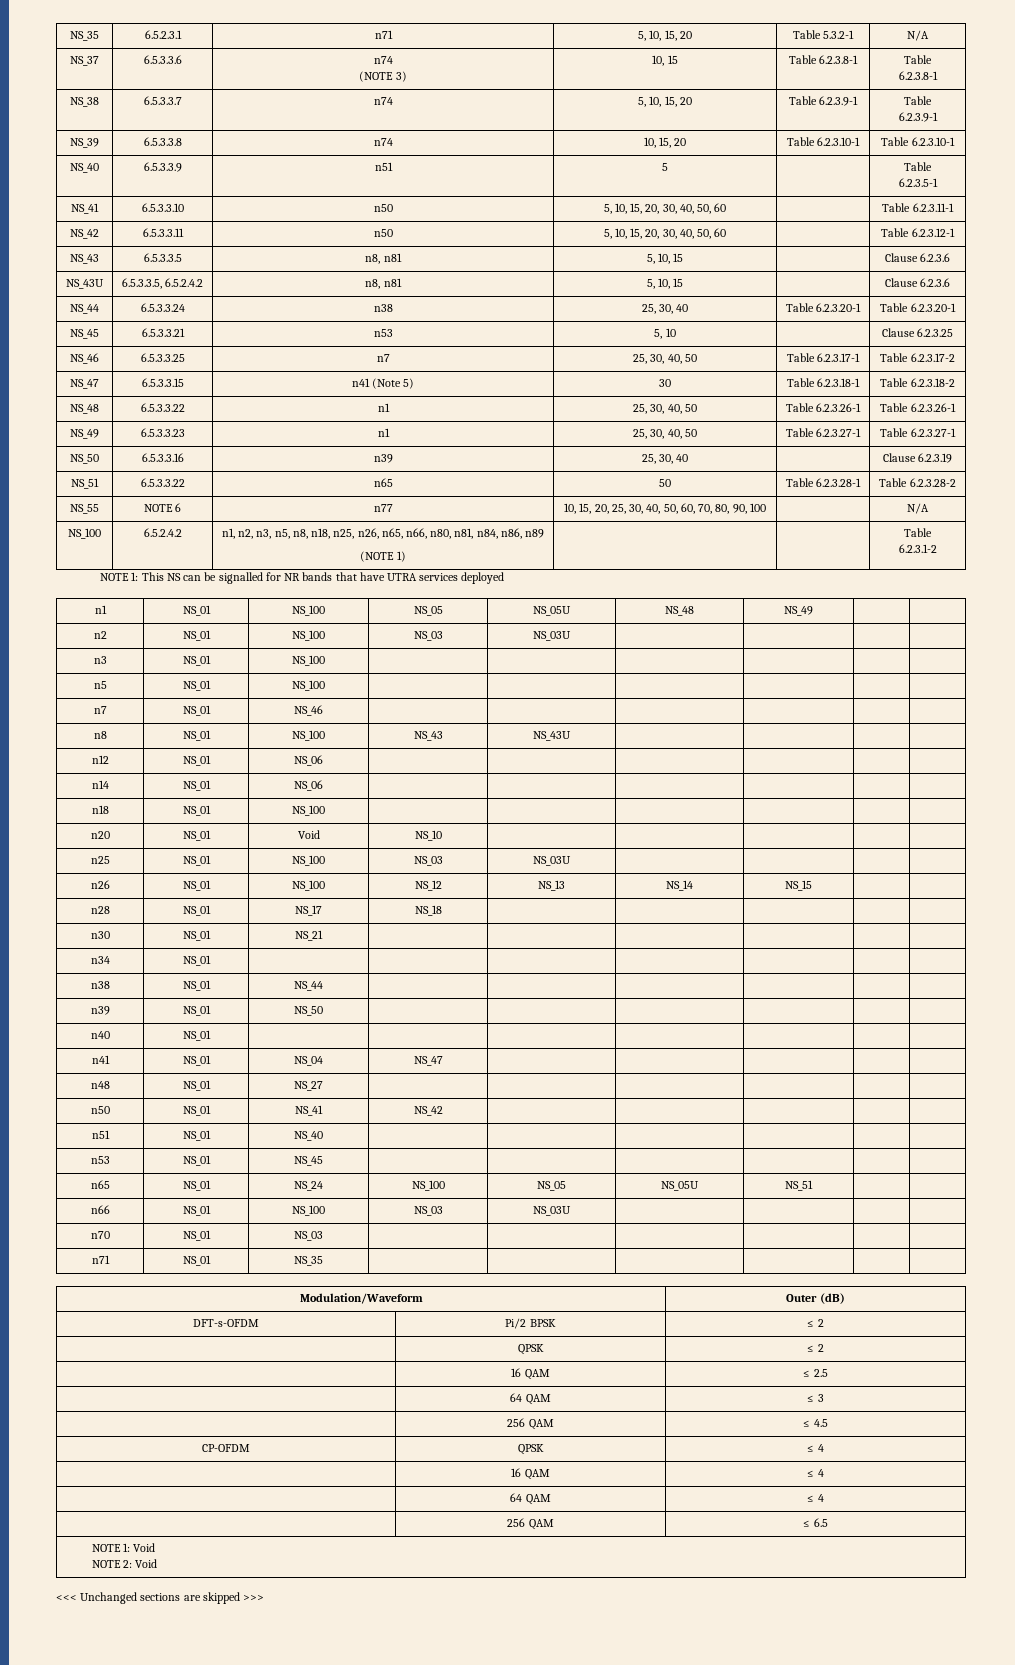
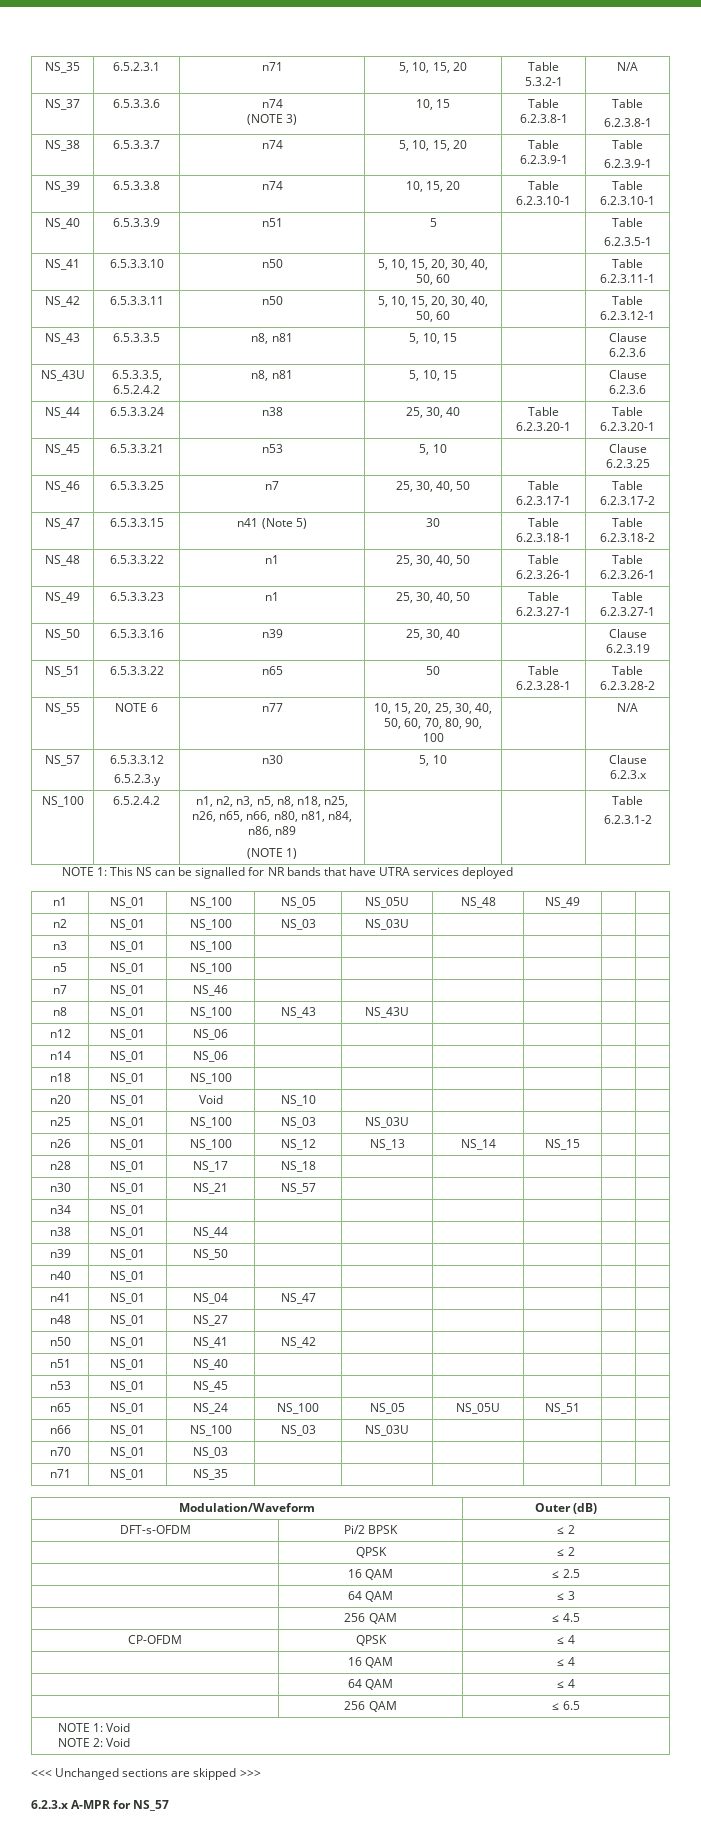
+ NS_57 | 6.5.3.3.12
+ 6.5.2.3.y | n30 | 5, 10 | | Clause 6.2.3.x
- n30 | NS_01 | NS_21 | | | | | |
+ n30 | NS_01 | NS_21 | NS_57 | | | | |
+ 6.2.3.x A-MPR for NS_57

